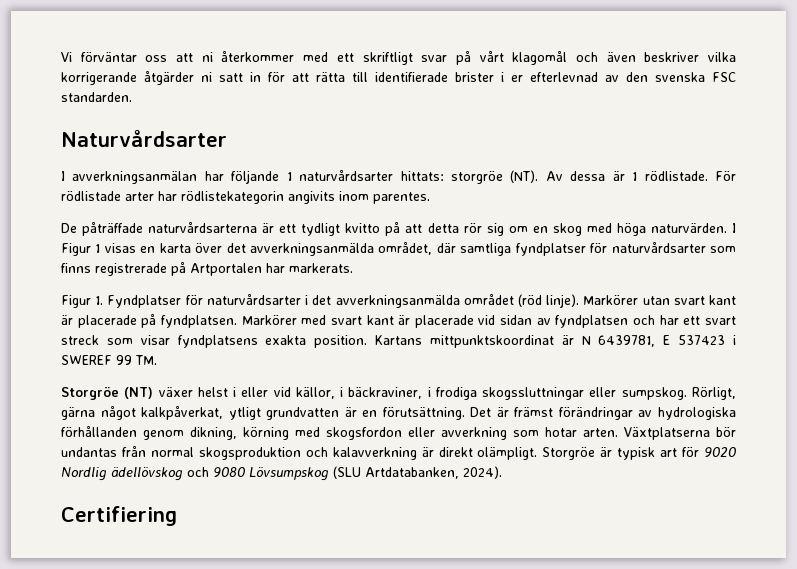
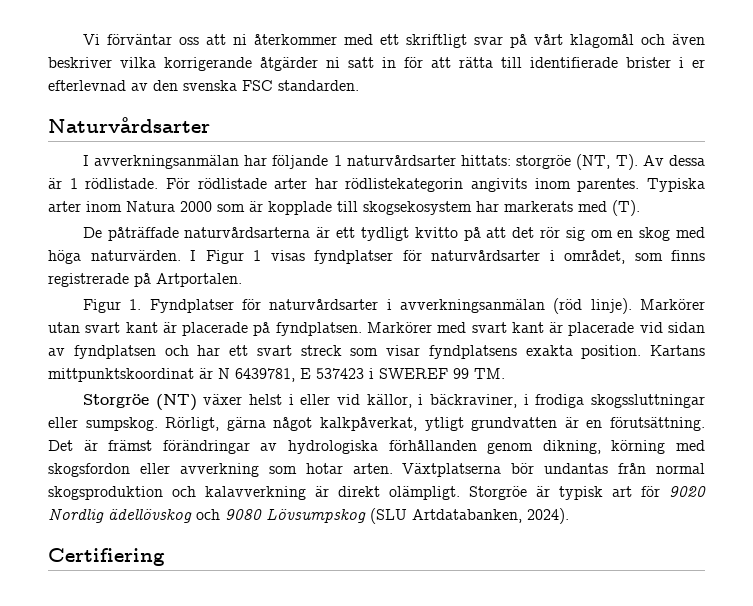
- I avverkningsanmälan har följande 1 naturvårdsarter hittats: storgröe (NT). Av dessa är 1 rödlistade.
+ I avverkningsanmälan har följande 1 naturvårdsarter hittats: storgröe (NT, T). Av dessa är 1 rödlistade.
+ Typiska arter inom Natura 2000 som är kopplade till skogsekosystem har markerats med (T).
- De påträffade naturvårdsarterna är ett tydligt kvitto på att detta rör sig om en skog med höga naturvärden.
+ De påträffade naturvårdsarterna är ett tydligt kvitto på att det rör sig om en skog med höga naturvärden.
- I Figur 1 visas en karta över det avverkningsanmälda området, där samtliga fyndplatser för naturvårdsarter som finns registrerade på Artportalen har markerats.
+ I Figur 1 visas fyndplatser för naturvårdsarter i området, som finns registrerade på Artportalen.
- Figur 1. Fyndplatser för naturvårdsarter i det avverkningsanmälda området (röd linje).
+ Figur 1. Fyndplatser för naturvårdsarter i avverkningsanmälan (röd linje).

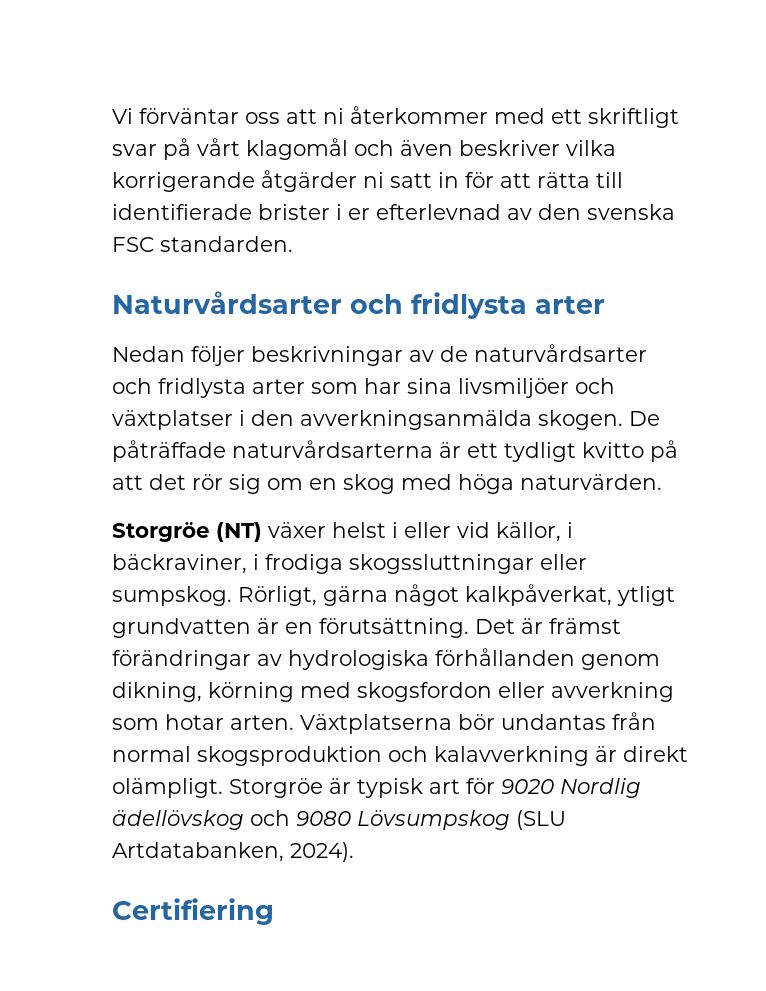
- Naturvårdsarter
- I avverkningsanmälan har följande 1 naturvårdsarter hittats: storgröe (NT, T). Av dessa är 1 rödlistade. För rödlistade arter har rödlistekategorin angivits inom parentes. Typiska arter inom Natura 2000 som är kopplade till skogsekosystem har markerats med (T).
- De påträffade naturvårdsarterna är ett tydligt kvitto på att det rör sig om en skog med höga naturvärden. I Figur 1 visas fyndplatser för naturvårdsarter i området, som finns registrerade på Artportalen.
- Figur 1. Fyndplatser för naturvårdsarter i avverkningsanmälan (röd linje). Markörer utan svart kant är placerade på fyndplatsen. Markörer med svart kant är placerade vid sidan av fyndplatsen och har ett svart streck som visar fyndplatsens exakta position. Kartans mittpunktskoordinat är N 6439781, E 537423 i SWEREF 99 TM.
+ Naturvårdsarter och fridlysta arter
+ Nedan följer beskrivningar av de naturvårdsarter och fridlysta arter som har sina livsmiljöer och växtplatser i den avverkningsanmälda skogen. De påträffade naturvårdsarterna är ett tydligt kvitto på att det rör sig om en skog med höga naturvärden.

